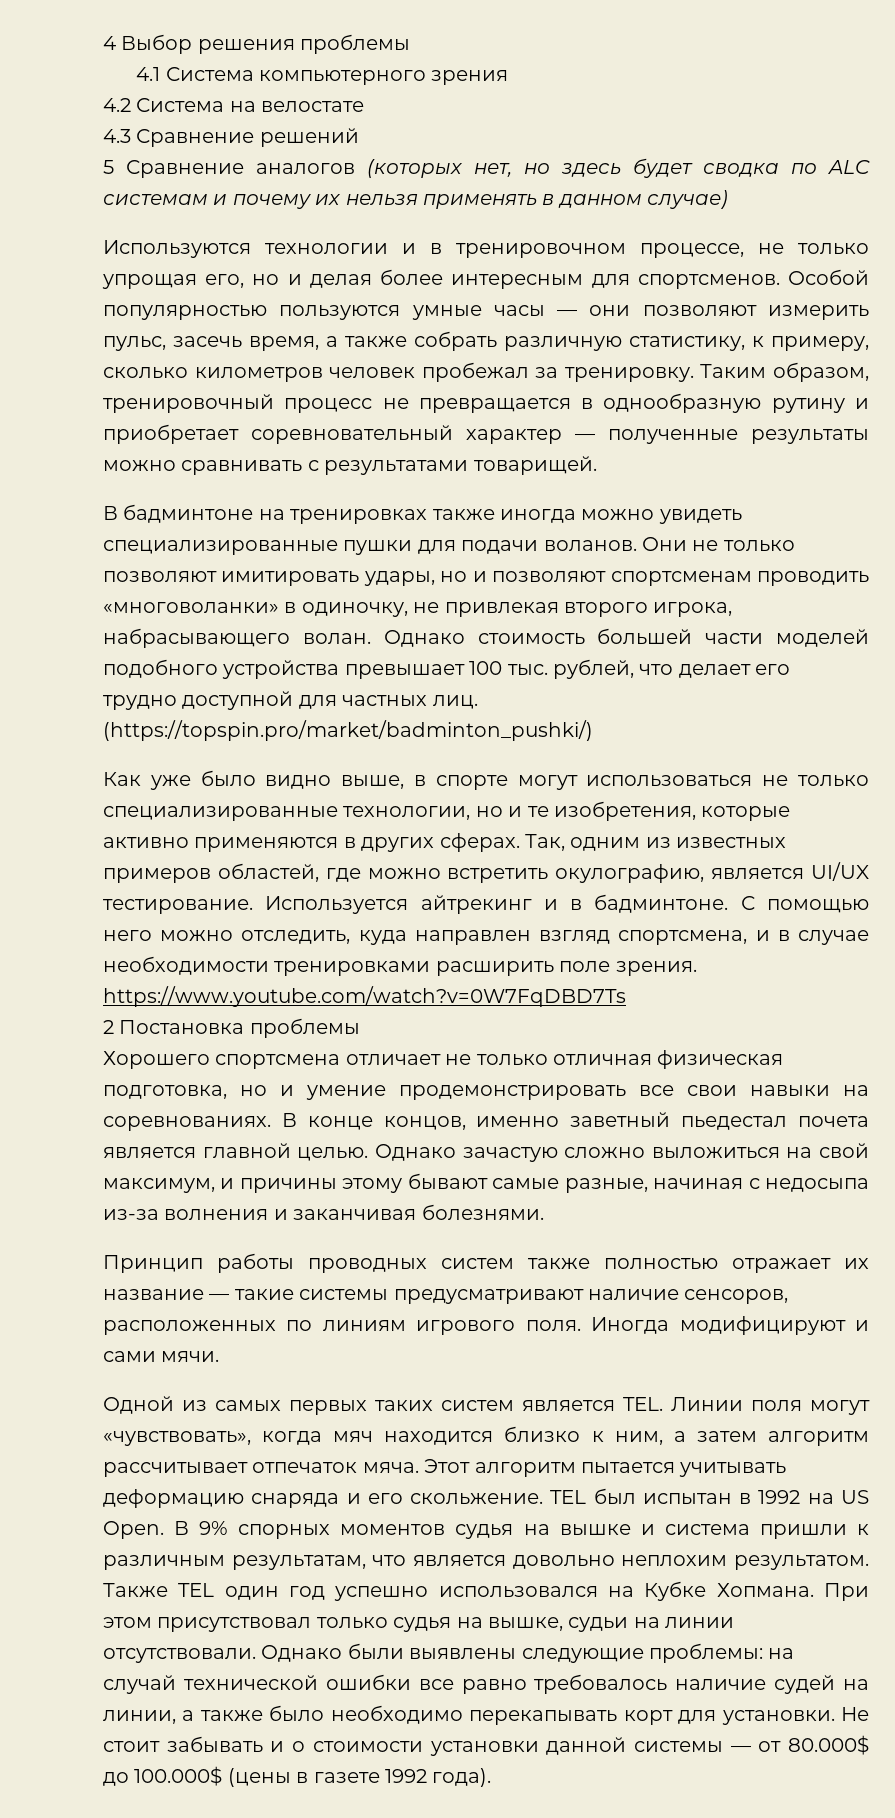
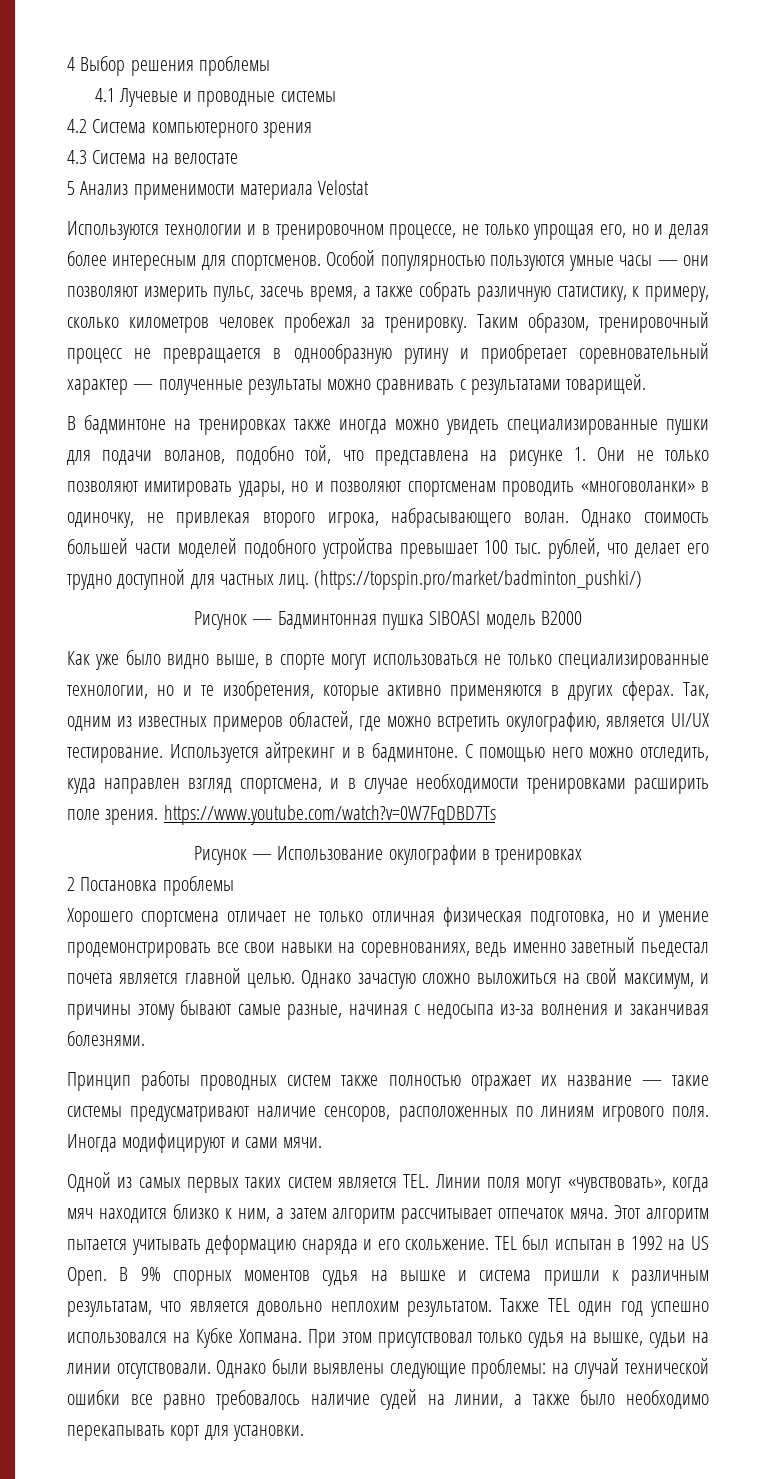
- 4.1 Система компьютерного зрения
+ 4.1 Лучевые и проводные системы
+ 4.2 Система компьютерного зрения
- 4.2 Система на велостате
+ 4.3 Система на велостате
- 4.3 Сравнение решений
- 5 Сравнение аналогов (которых нет, но здесь будет сводка по ALC системам и почему их нельзя применять в данном случае)
+ 5 Анализ применимости материала Velostat
- В бадминтоне на тренировках также иногда можно увидеть специализированные пушки для подачи воланов. Они не только позволяют имитировать удары, но и позволяют спортсменам проводить «многоволанки» в одиночку, не привлекая второго игрока, набрасывающего волан.
+ В бадминтоне на тренировках также иногда можно увидеть специализированные пушки для подачи воланов, подобно той, что представлена на рисунке 1. Они не только позволяют имитировать удары, но и позволяют спортсменам проводить «многоволанки» в одиночку, не привлекая второго игрока, набрасывающего волан.
+ Рисунок — Бадминтонная пушка SIBOASI модель B2000
+ Рисунок — Использование окулографии в тренировках
- Хорошего спортсмена отличает не только отличная физическая подготовка, но и умение продемонстрировать все свои навыки на соревнованиях. В конце концов, именно заветный пьедестал почета является главной целью.
+ Хорошего спортсмена отличает не только отличная физическая подготовка, но и умение продемонстрировать все свои навыки на соревнованиях, ведь именно заветный пьедестал почета является главной целью.
- Не стоит забывать и о стоимости установки данной системы — от 80.000$ до 100.000$ (цены в газете 1992 года).

